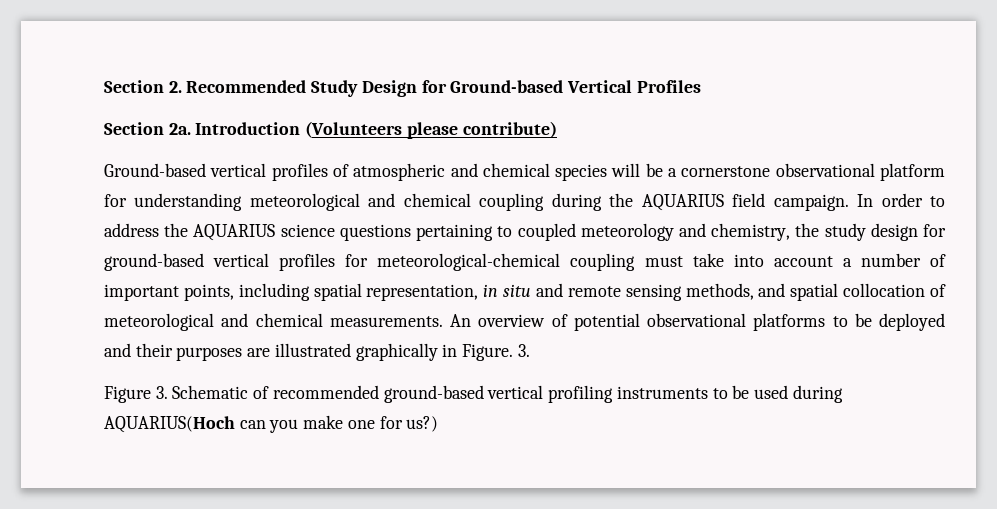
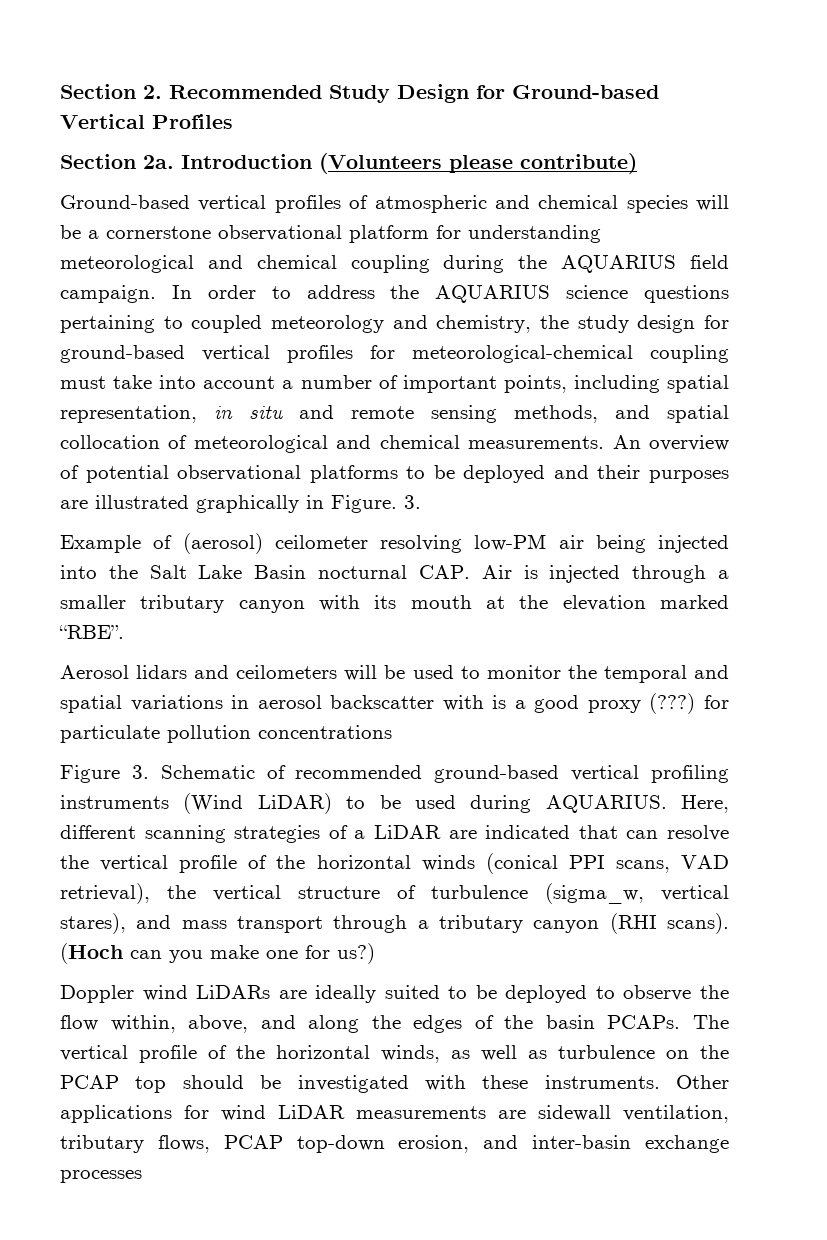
+ Example of (aerosol) ceilometer resolving low-PM air being injected into the Salt Lake Basin nocturnal CAP. Air is injected through a smaller tributary canyon with its mouth at the elevation marked “RBE”.
+ Aerosol lidars and ceilometers will be used to monitor the temporal and spatial variations in aerosol backscatter with is a good proxy (???) for particulate pollution concentrations
- Figure 3. Schematic of recommended ground-based vertical profiling instruments to be used during AQUARIUS(Hoch can you make one for us?)
+ Figure 3. Schematic of recommended ground-based vertical profiling instruments (Wind LiDAR) to be used during AQUARIUS. Here, different scanning strategies of a LiDAR are indicated that can resolve the vertical profile of the horizontal winds (conical PPI scans, VAD retrieval), the vertical structure of turbulence (sigma_w, vertical stares), and mass transport through a tributary canyon (RHI scans). (Hoch can you make one for us?)
+ Doppler wind LiDARs are ideally suited to be deployed to observe the flow within, above, and along the edges of the basin PCAPs. The vertical profile of the horizontal winds, as well as turbulence on the PCAP top should be investigated with these instruments. Other applications for wind LiDAR measurements are sidewall ventilation, tributary flows, PCAP top-down erosion, and inter-basin exchange processes

